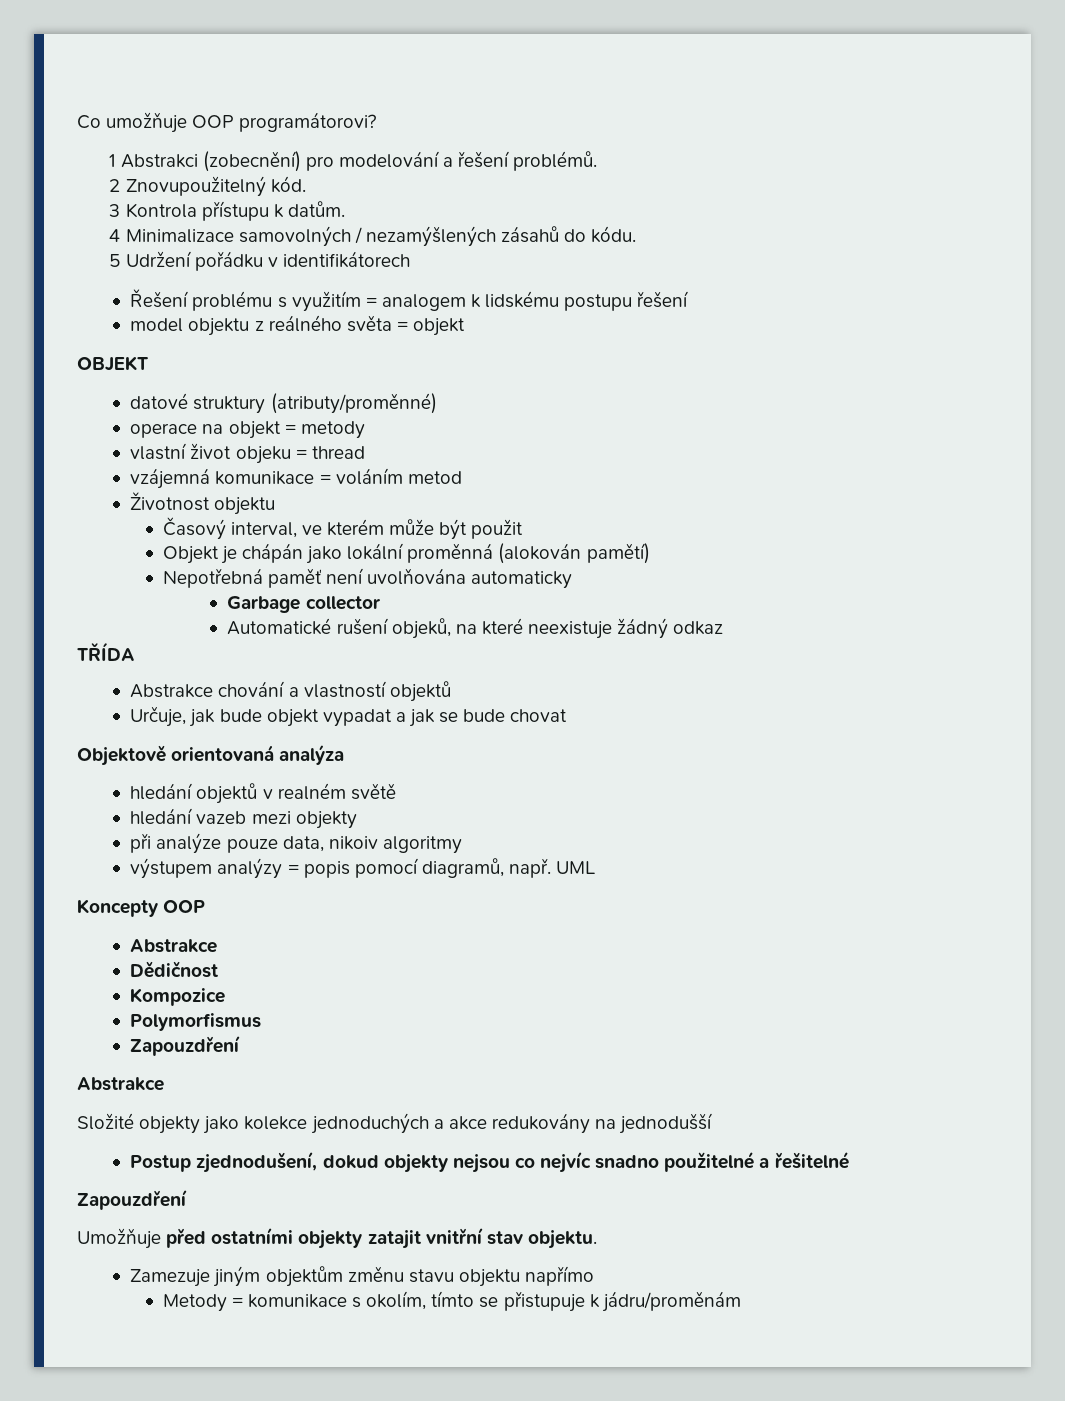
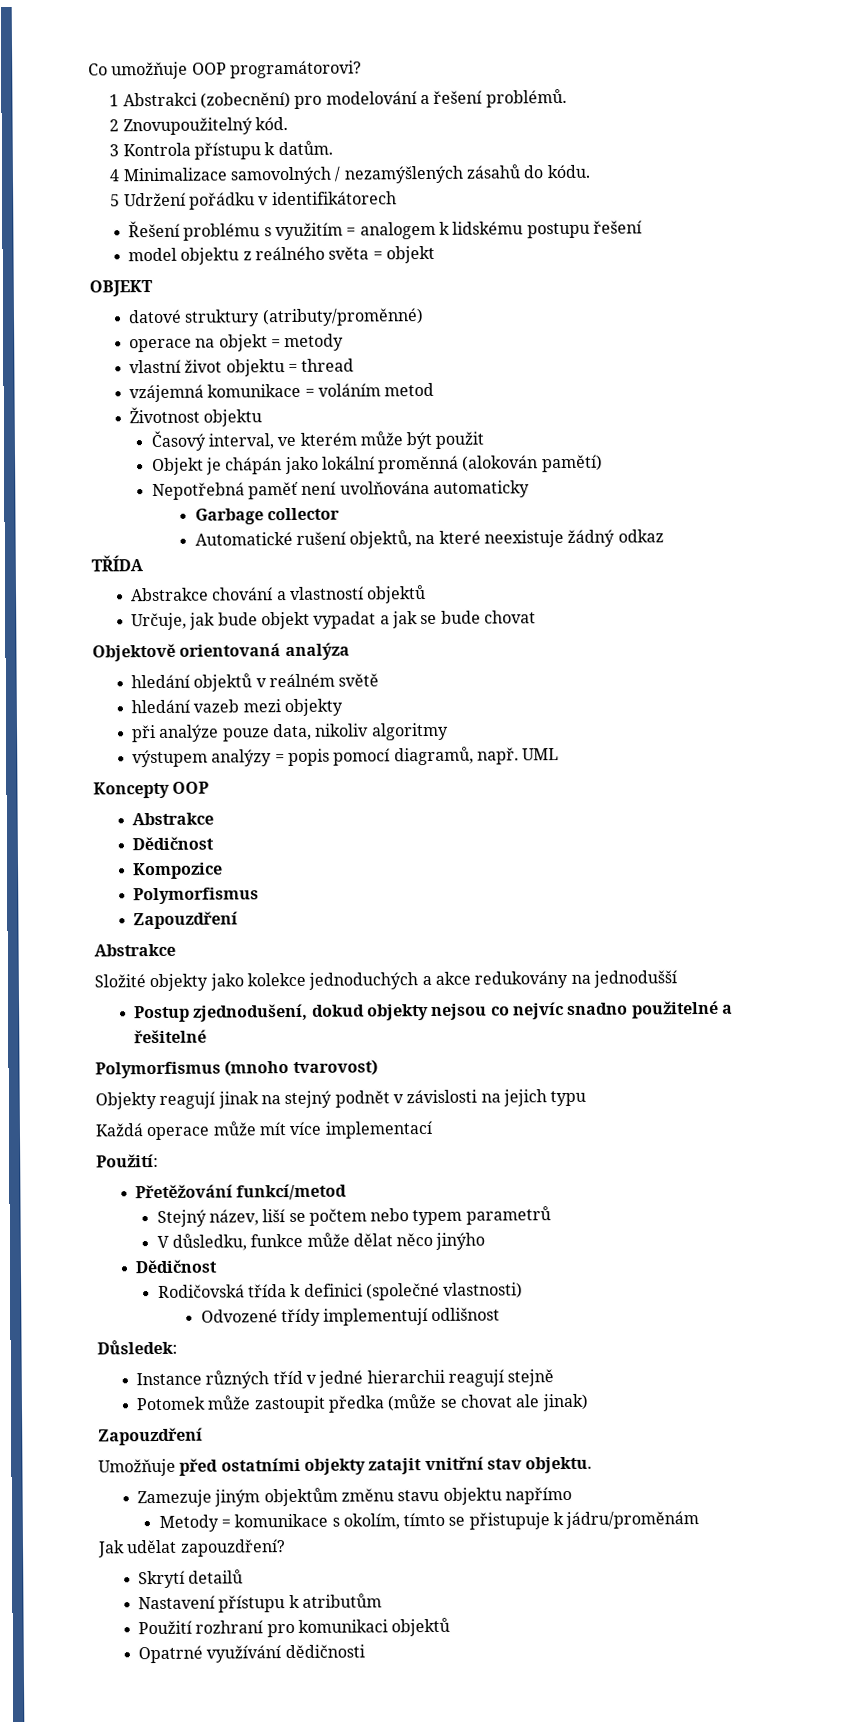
- vlastní život objeku = thread
+ vlastní život objektu = thread
- Automatické rušení objeků, na které neexistuje žádný odkaz
+ Automatické rušení objektů, na které neexistuje žádný odkaz
- hledání objektů v realném světě
+ hledání objektů v reálném světě
- při analýze pouze data, nikoiv algoritmy
+ při analýze pouze data, nikoliv algoritmy
+ Polymorfismus (mnoho tvarovost)
+ Objekty reagují jinak na stejný podnět v závislosti na jejich typu
+ Každá operace může mít více implementací
+ Použití:
+ Přetěžování funkcí/metod
+ Stejný název, liší se počtem nebo typem parametrů
+ V důsledku, funkce může dělat něco jinýho
+ Dědičnost
+ Rodičovská třída k definici (společné vlastnosti)
+ Odvozené třídy implementují odlišnost
+ Důsledek:
+ Instance různých tříd v jedné hierarchii reagují stejně
+ Potomek může zastoupit předka (může se chovat ale jinak)
+ Jak udělat zapouzdření?
+ Skrytí detailů
+ Nastavení přístupu k atributům
+ Použití rozhraní pro komunikaci objektů
+ Opatrné využívání dědičnosti

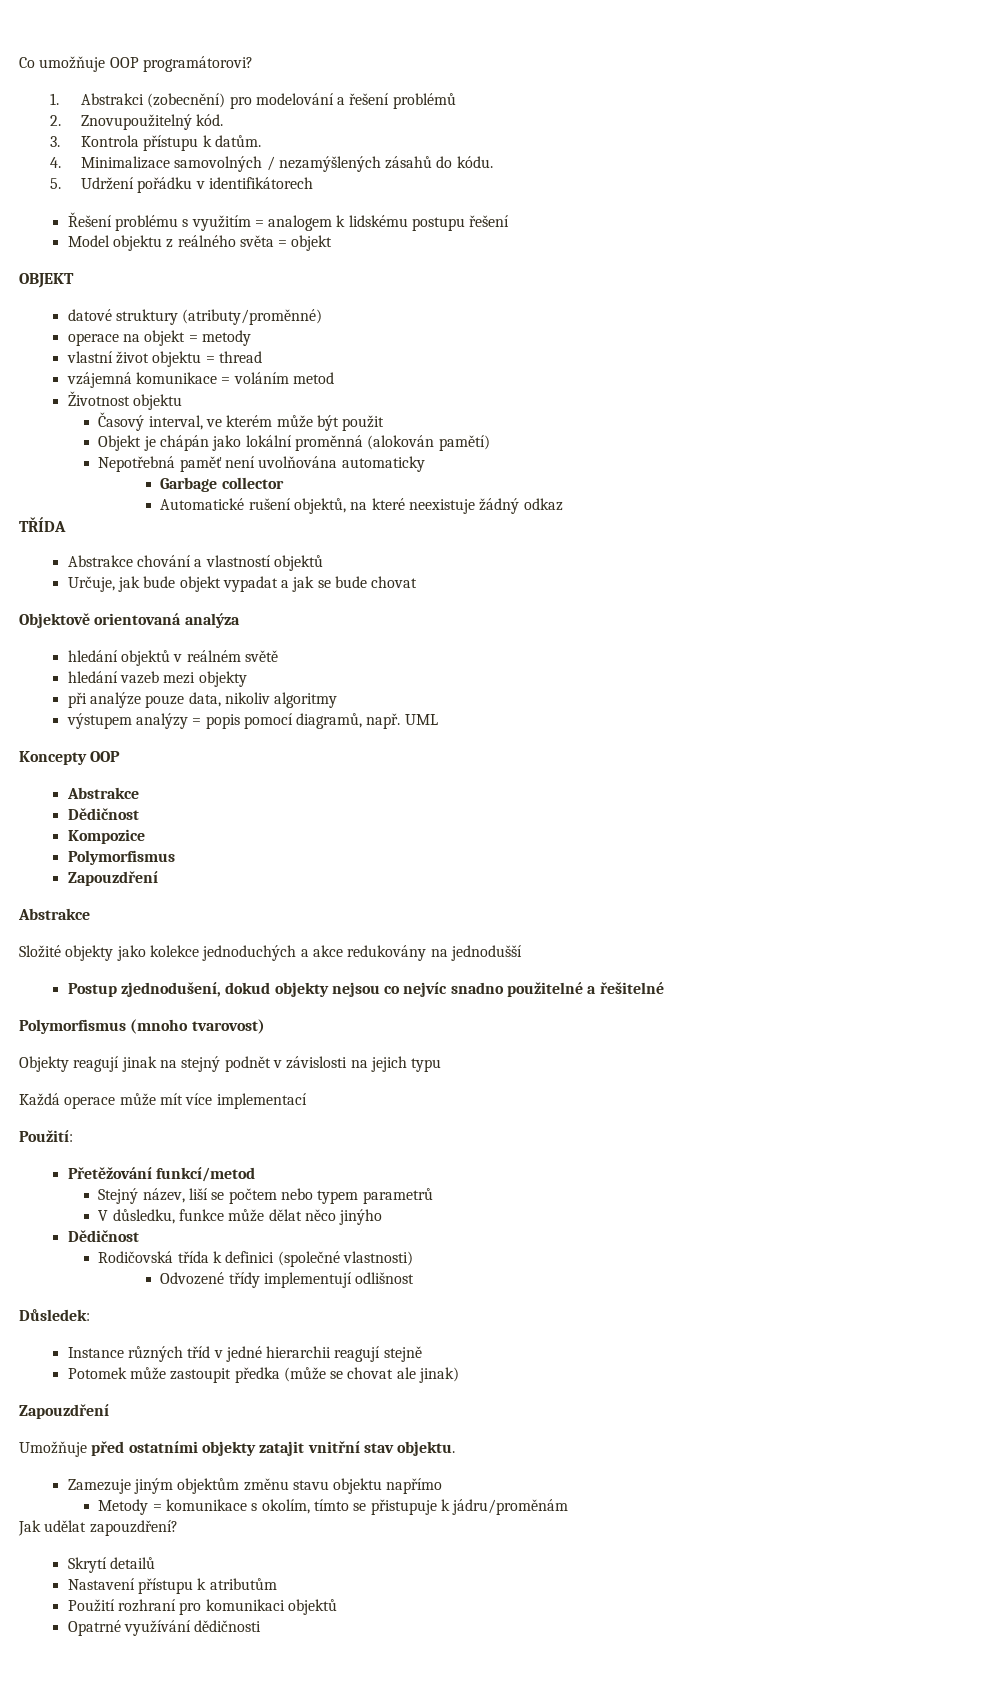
- 1 Abstrakci (zobecnění) pro modelování a řešení problémů.
- 2 Znovupoužitelný kód.
+ 1. Abstrakci (zobecnění) pro modelování a řešení problémů
+ 2. Znovupoužitelný kód.
- 3 Kontrola přístupu k datům.
+ 3. Kontrola přístupu k datům.
- 4 Minimalizace samovolných / nezamýšlených zásahů do kódu.
+ 4. Minimalizace samovolných / nezamýšlených zásahů do kódu.
- 5 Udržení pořádku v identifikátorech
+ 5. Udržení pořádku v identifikátorech
- model objektu z reálného světa = objekt
+ Model objektu z reálného světa = objekt

